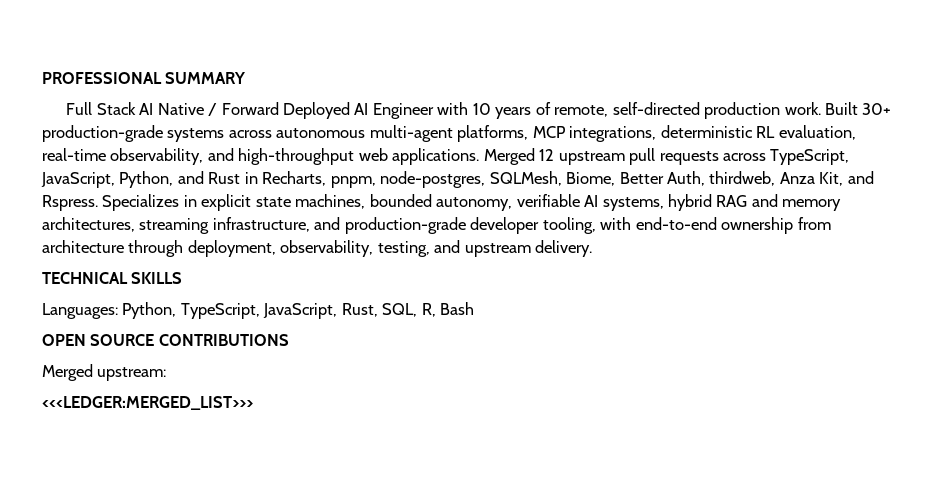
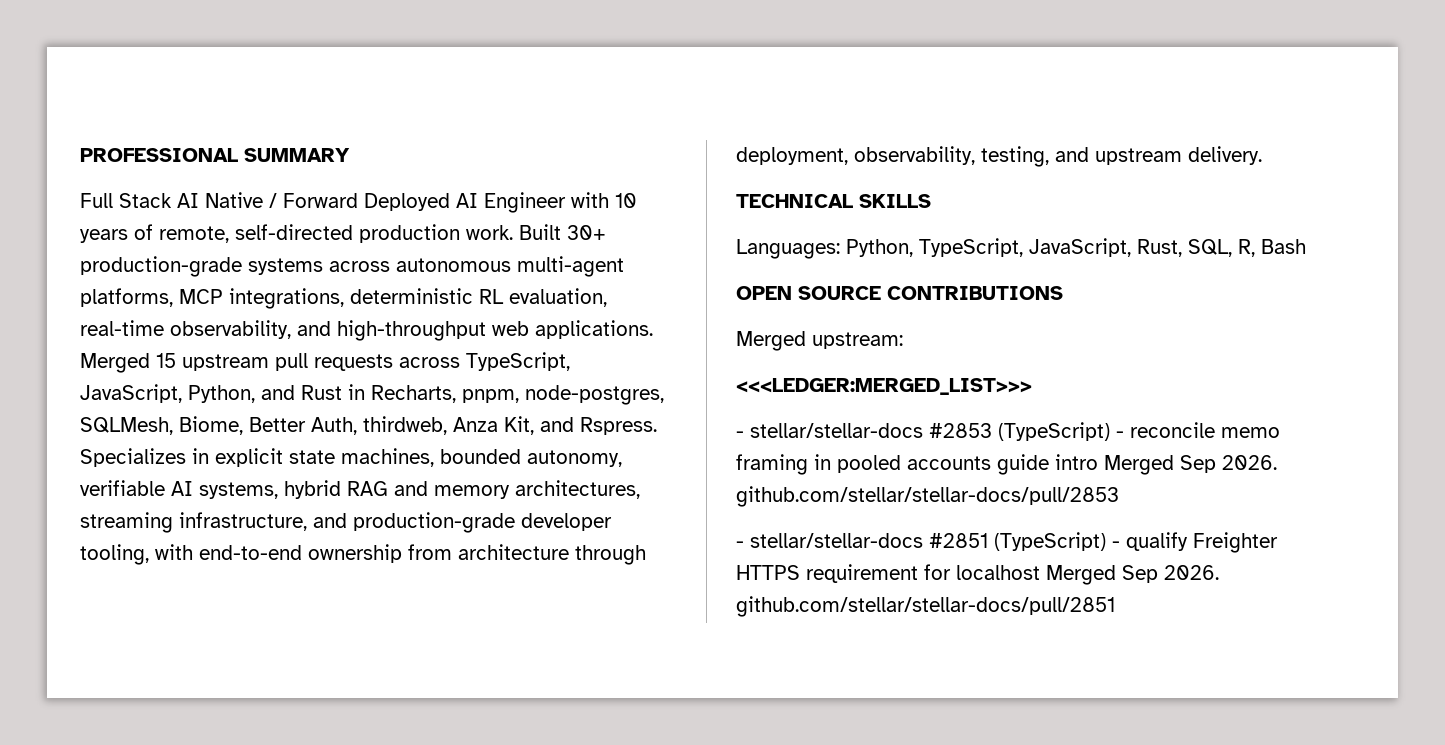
- Merged 12 upstream pull requests across TypeScript, JavaScript, Python, and Rust in Recharts, pnpm, node-postgres, SQLMesh, Biome, Better Auth, thirdweb, Anza Kit, and Rspress.
+ Merged 15 upstream pull requests across TypeScript, JavaScript, Python, and Rust in Recharts, pnpm, node-postgres, SQLMesh, Biome, Better Auth, thirdweb, Anza Kit, and Rspress.
+ - stellar/stellar-docs #2853 (TypeScript) - reconcile memo framing in pooled accounts guide intro Merged Sep 2026. github.com/stellar/stellar-docs/pull/2853
+ - stellar/stellar-docs #2851 (TypeScript) - qualify Freighter HTTPS requirement for localhost Merged Sep 2026. github.com/stellar/stellar-docs/pull/2851

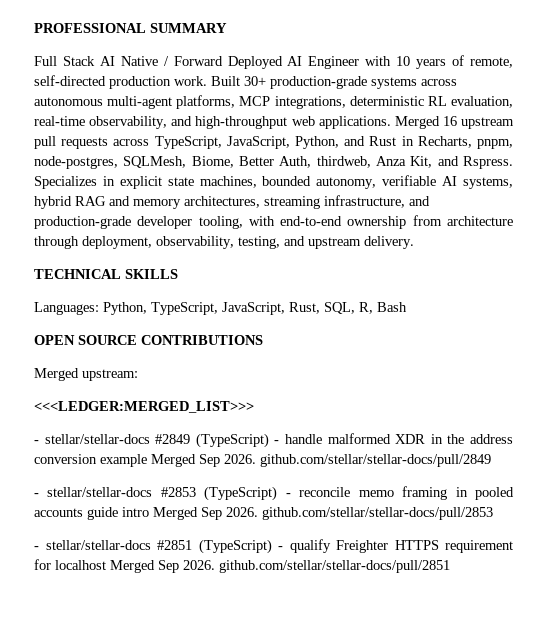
- Merged 15 upstream pull requests across TypeScript, JavaScript, Python, and Rust in Recharts, pnpm, node-postgres, SQLMesh, Biome, Better Auth, thirdweb, Anza Kit, and Rspress.
+ Merged 16 upstream pull requests across TypeScript, JavaScript, Python, and Rust in Recharts, pnpm, node-postgres, SQLMesh, Biome, Better Auth, thirdweb, Anza Kit, and Rspress.
+ - stellar/stellar-docs #2849 (TypeScript) - handle malformed XDR in the address conversion example Merged Sep 2026. github.com/stellar/stellar-docs/pull/2849

